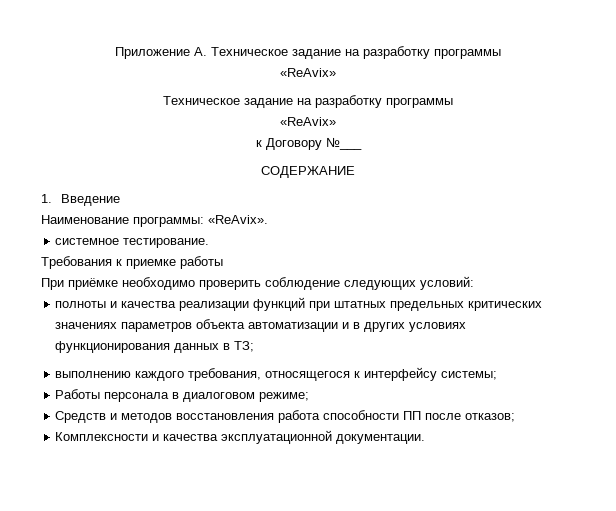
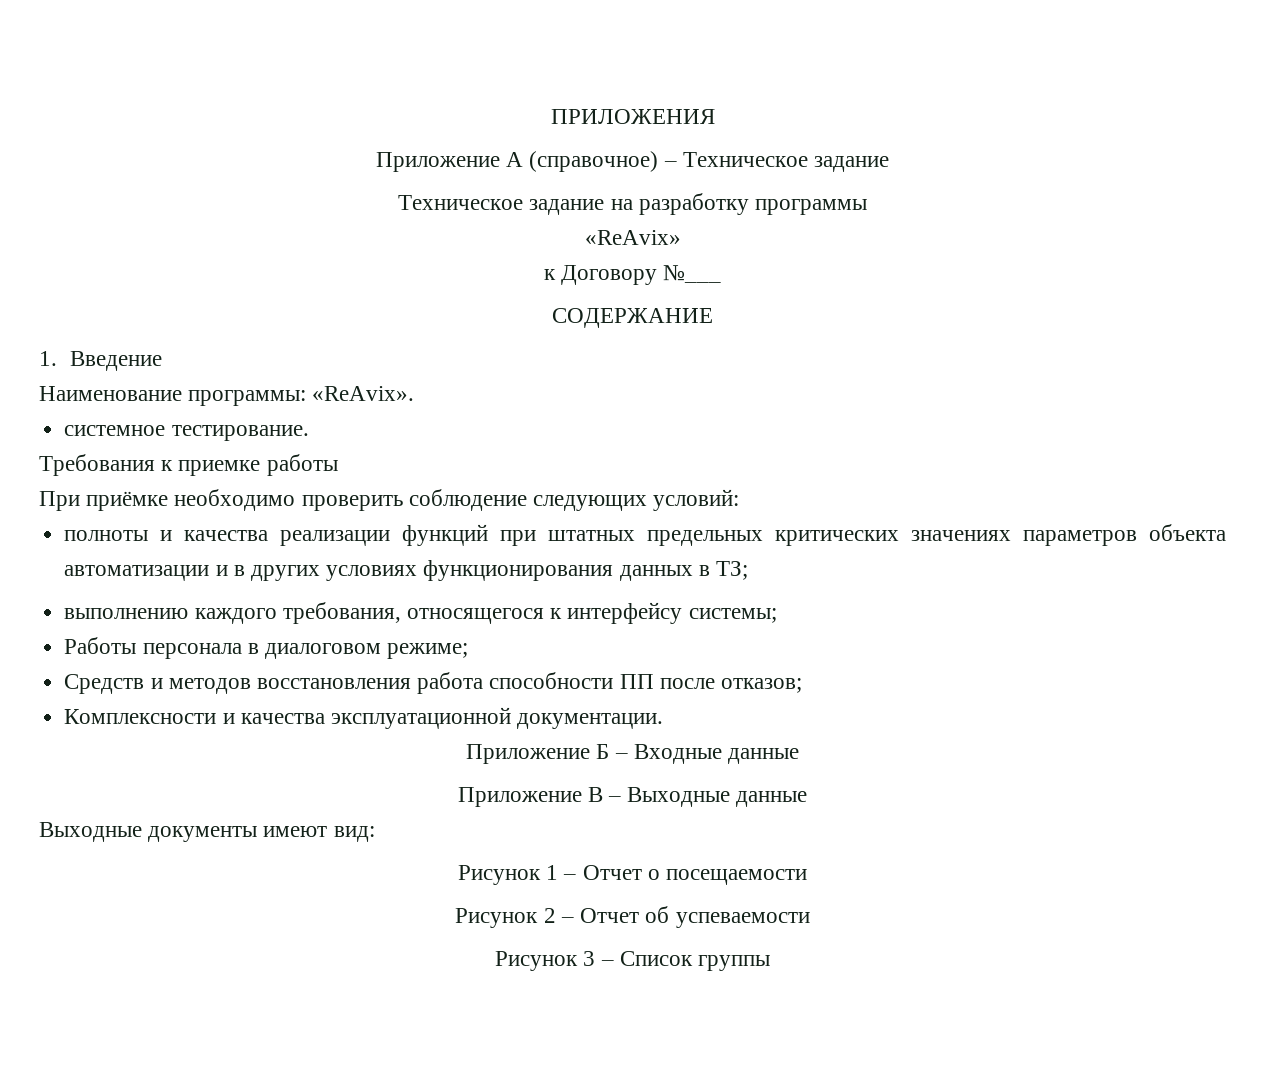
- Приложение А. Техническое задание на разработку программы
- «ReAvix»
+ ПРИЛОЖЕНИЯ
+ Приложение А (справочное) – Техническое задание
+ Приложение Б – Входные данные
+ Приложение В – Выходные данные
+ Выходные документы имеют вид:
+ Рисунок 1 – Отчет о посещаемости
+ Рисунок 2 – Отчет об успеваемости
+ Рисунок 3 – Список группы

